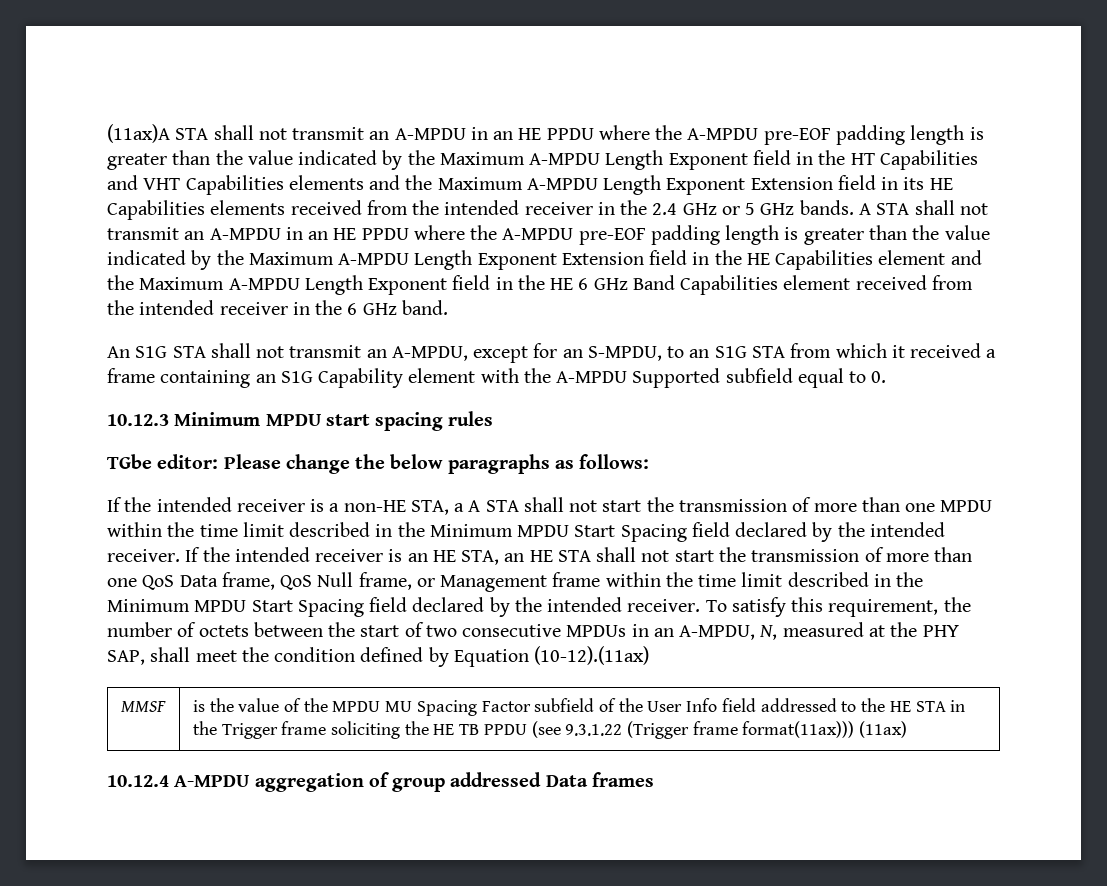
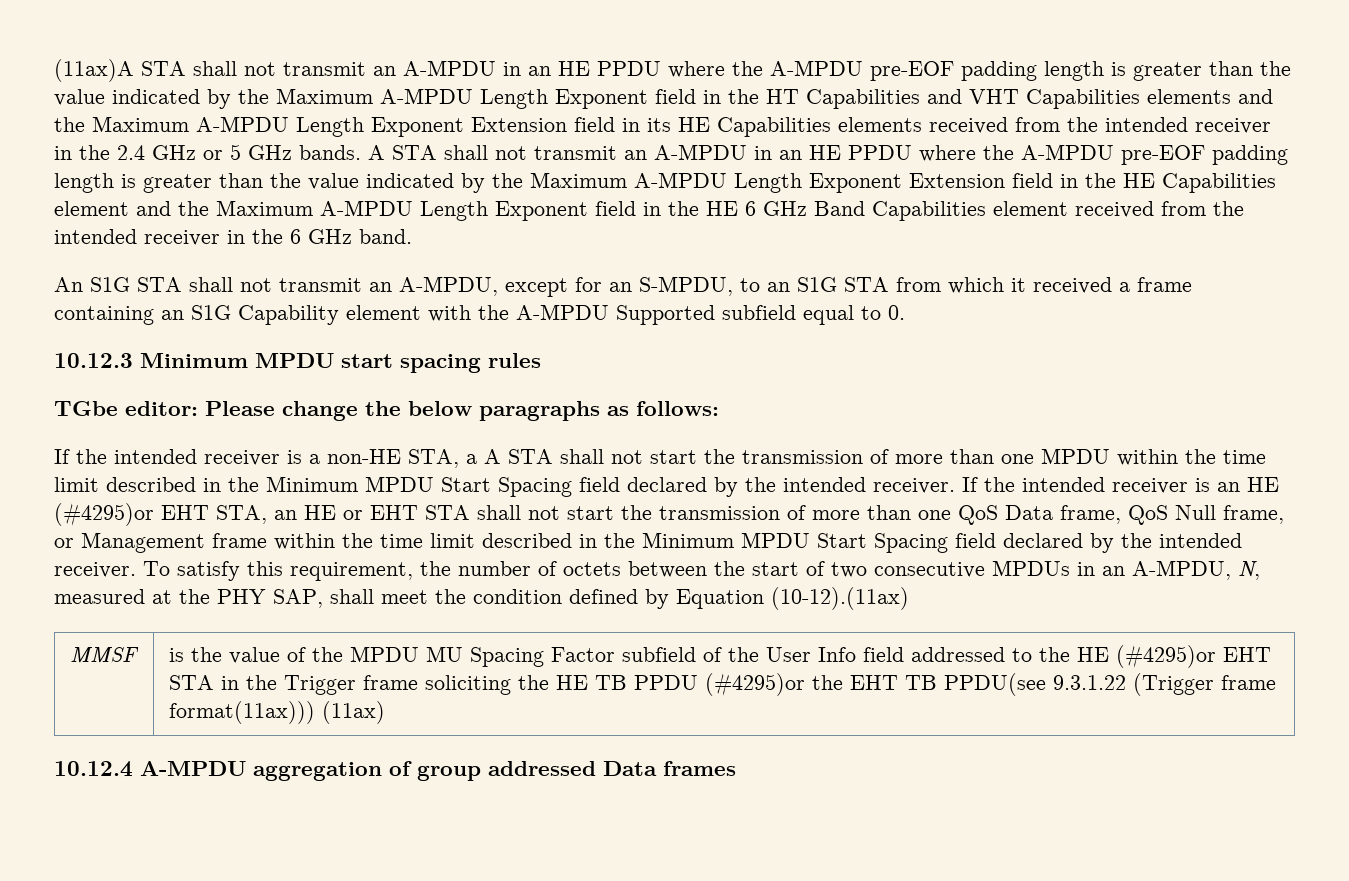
- If the intended receiver is an HE STA, an HE STA shall not start the transmission of more than one QoS Data frame, QoS Null frame, or Management frame within the time limit described in the Minimum MPDU Start Spacing field declared by the intended receiver.
+ If the intended receiver is an HE (#4295)or EHT STA, an HE or EHT STA shall not start the transmission of more than one QoS Data frame, QoS Null frame, or Management frame within the time limit described in the Minimum MPDU Start Spacing field declared by the intended receiver.
- is the value of the MPDU MU Spacing Factor subfield of the User Info field addressed to the HE STA in the Trigger frame soliciting the HE TB PPDU (see 9.3.1.22 (Trigger frame format(11ax))) (11ax)
+ is the value of the MPDU MU Spacing Factor subfield of the User Info field addressed to the HE (#4295)or EHT STA in the Trigger frame soliciting the HE TB PPDU (#4295)or the EHT TB PPDU(see 9.3.1.22 (Trigger frame format(11ax))) (11ax)

